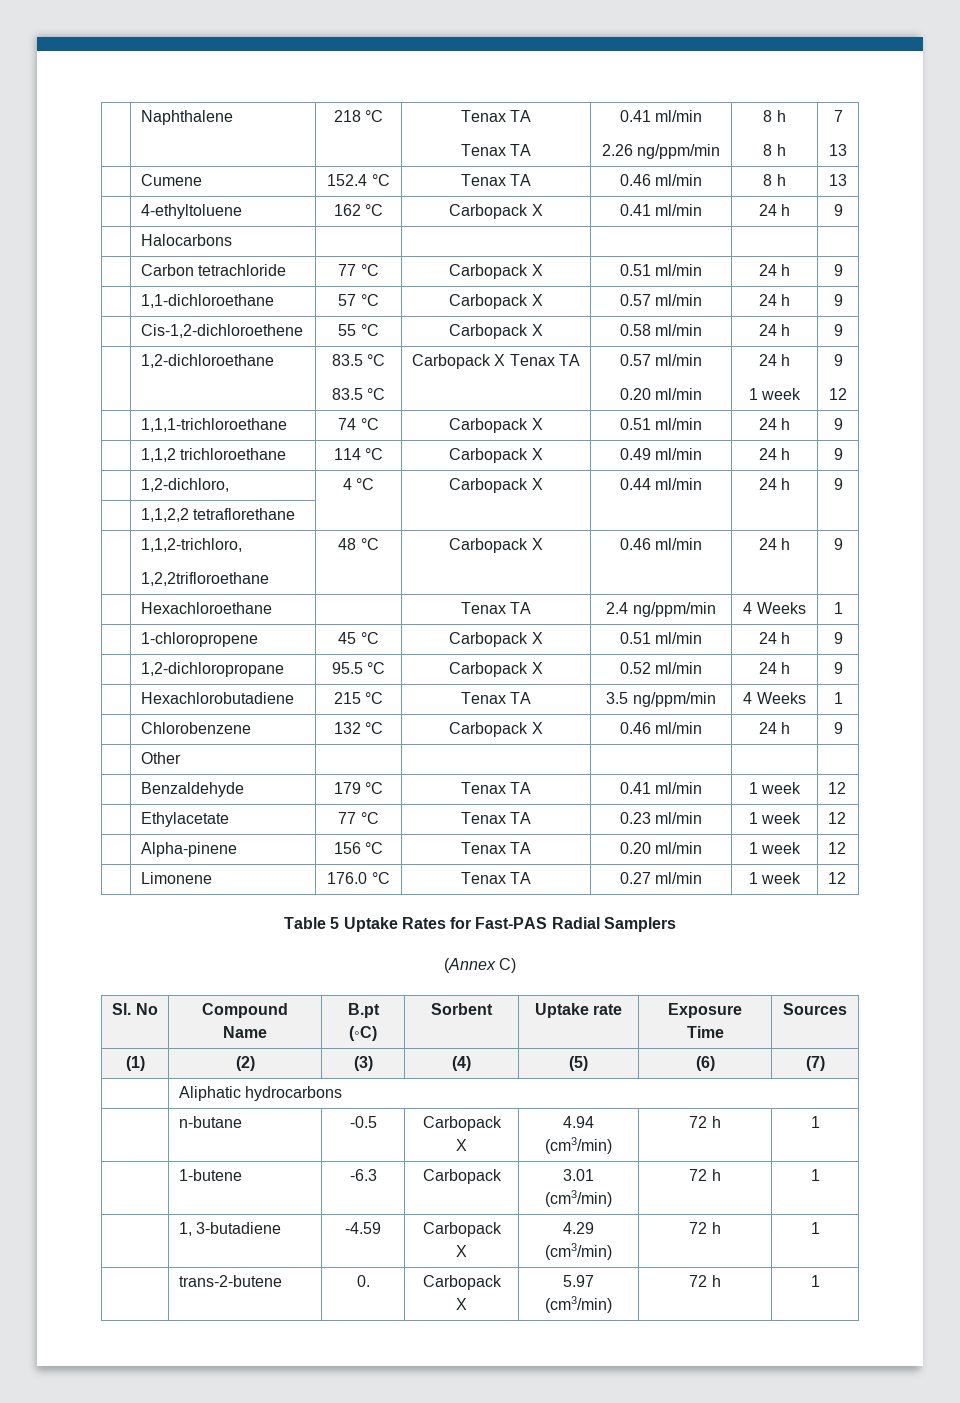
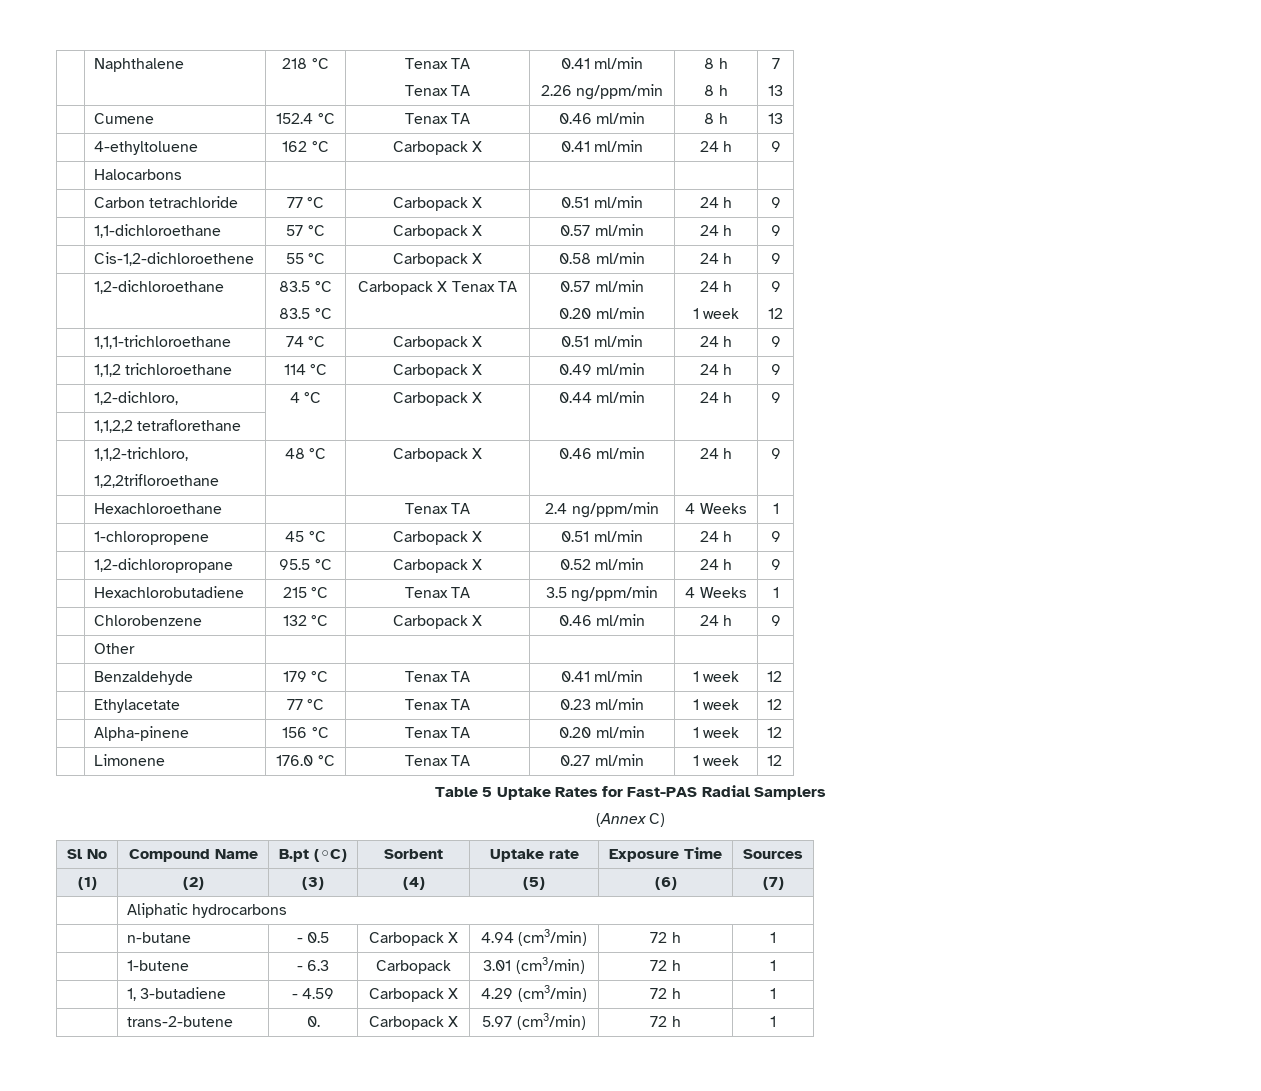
- Sl. No | Compound Name | B.pt (◦C) | Sorbent | Uptake rate | Exposure Time | Sources
+ Sl No | Compound Name | B.pt (◦C) | Sorbent | Uptake rate | Exposure Time | Sources
- | n-butane | -0.5 | Carbopack X | 4.94 (cm3/min) | 72 h | 1
+ | n-butane | - 0.5 | Carbopack X | 4.94 (cm3/min) | 72 h | 1
- | 1-butene | -6.3 | Carbopack | 3.01 (cm3/min) | 72 h | 1
+ | 1-butene | - 6.3 | Carbopack | 3.01 (cm3/min) | 72 h | 1
- | 1, 3-butadiene | -4.59 | Carbopack X | 4.29 (cm3/min) | 72 h | 1
+ | 1, 3-butadiene | - 4.59 | Carbopack X | 4.29 (cm3/min) | 72 h | 1

